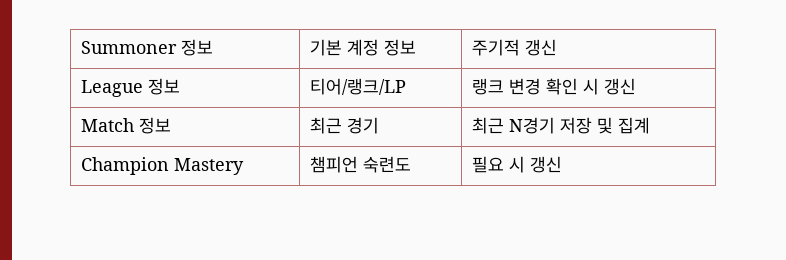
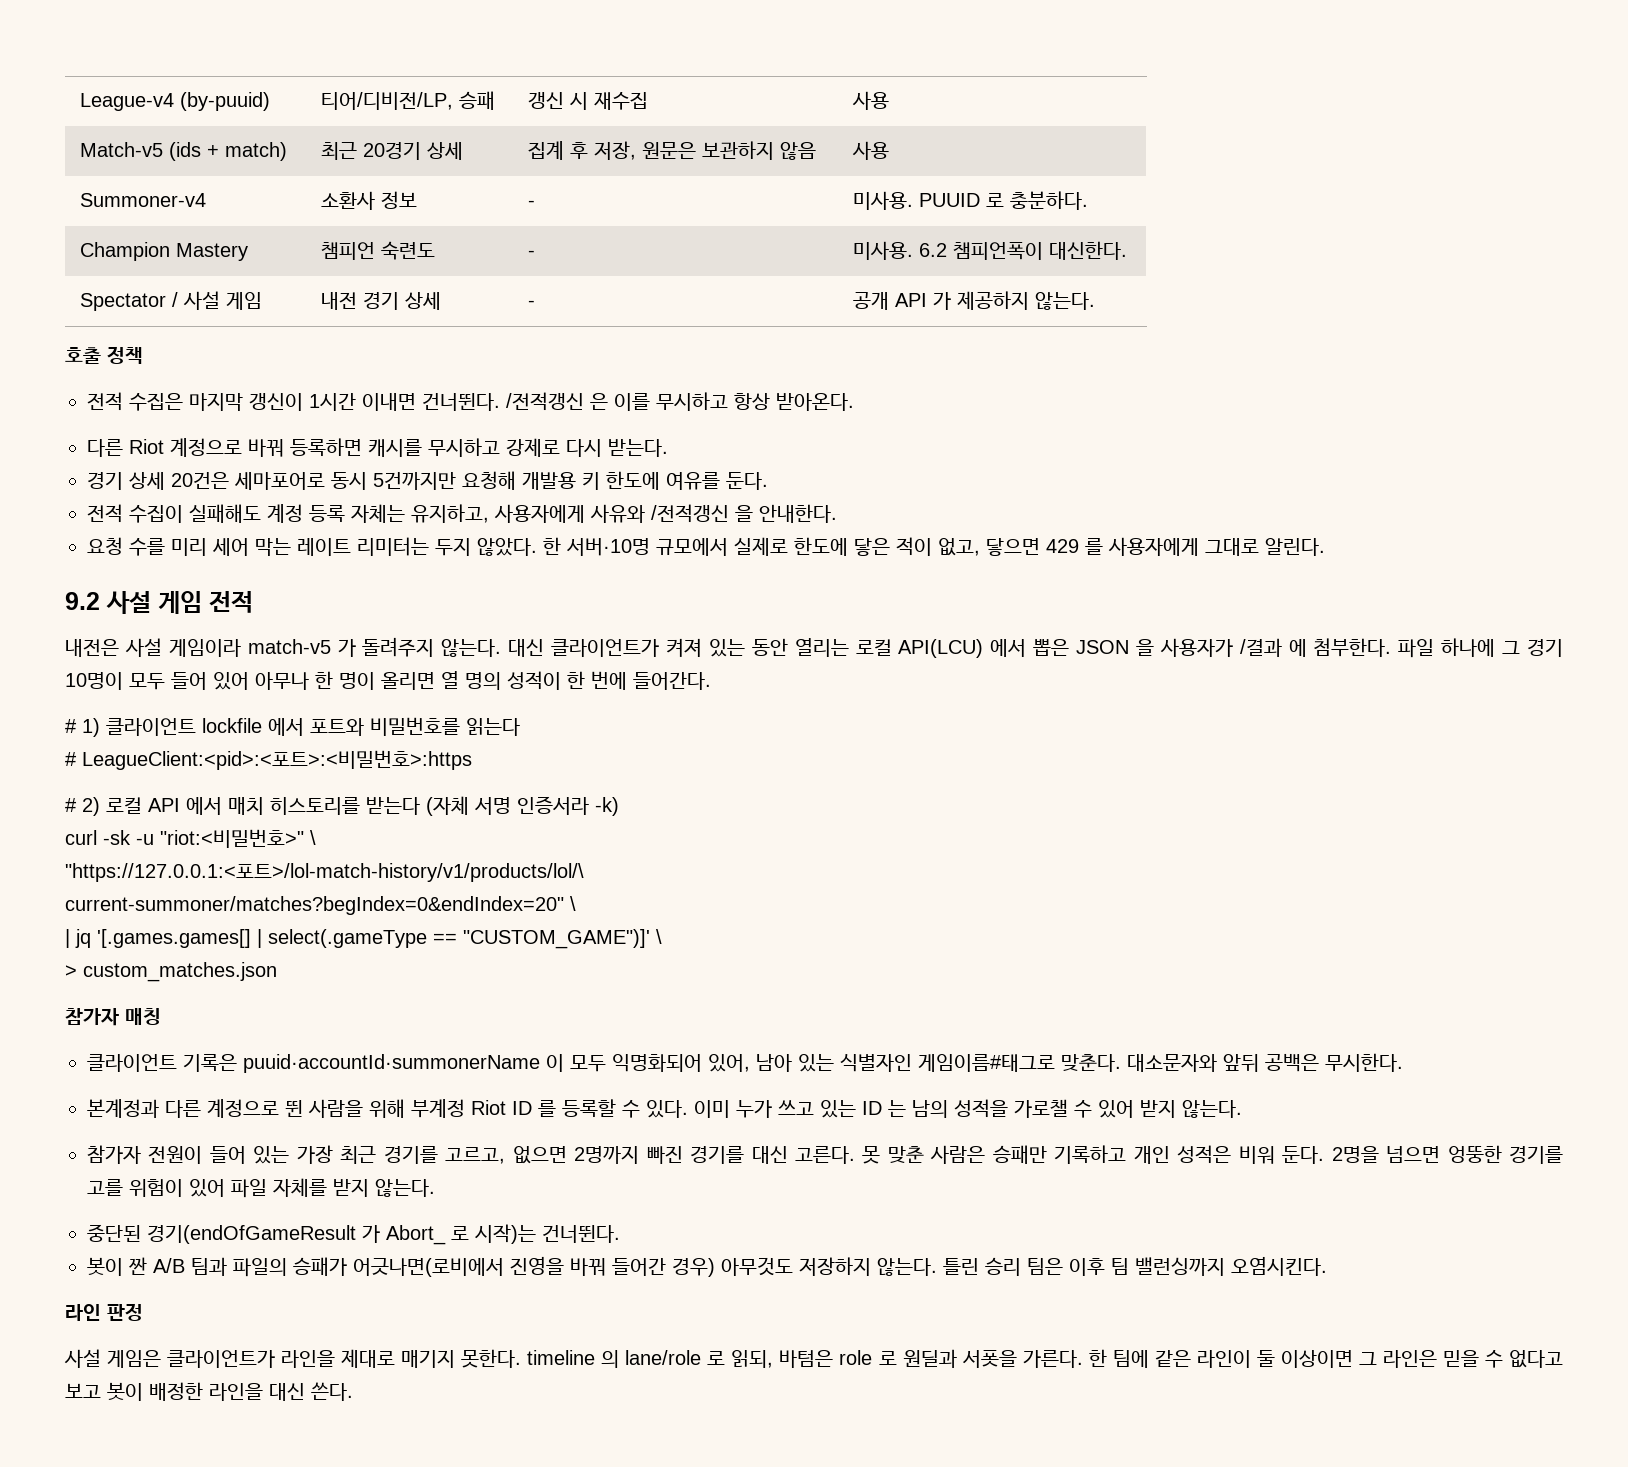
- Summoner 정보 | 기본 계정 정보 | 주기적 갱신
- League 정보 | 티어/랭크/LP | 랭크 변경 확인 시 갱신
- Match 정보 | 최근 경기 | 최근 N경기 저장 및 집계
- Champion Mastery | 챔피언 숙련도 | 필요 시 갱신
+ League-v4 (by-puuid) | 티어/디비전/LP, 승패 | 갱신 시 재수집 | 사용
+ Match-v5 (ids + match) | 최근 20경기 상세 | 집계 후 저장, 원문은 보관하지 않음 | 사용
+ Summoner-v4 | 소환사 정보 | - | 미사용. PUUID 로 충분하다.
+ Champion Mastery | 챔피언 숙련도 | - | 미사용. 6.2 챔피언폭이 대신한다.
+ Spectator / 사설 게임 | 내전 경기 상세 | - | 공개 API 가 제공하지 않는다.
+ 호출 정책
+ 전적 수집은 마지막 갱신이 1시간 이내면 건너뛴다. /전적갱신 은 이를 무시하고 항상 받아온다.
+ 다른 Riot 계정으로 바꿔 등록하면 캐시를 무시하고 강제로 다시 받는다.
+ 경기 상세 20건은 세마포어로 동시 5건까지만 요청해 개발용 키 한도에 여유를 둔다.
+ 전적 수집이 실패해도 계정 등록 자체는 유지하고, 사용자에게 사유와 /전적갱신 을 안내한다.
+ 요청 수를 미리 세어 막는 레이트 리미터는 두지 않았다. 한 서버·10명 규모에서 실제로 한도에 닿은 적이 없고, 닿으면 429 를 사용자에게 그대로 알린다.
+ 9.2 사설 게임 전적
+ 내전은 사설 게임이라 match-v5 가 돌려주지 않는다. 대신 클라이언트가 켜져 있는 동안 열리는 로컬 API(LCU) 에서 뽑은 JSON 을 사용자가 /결과 에 첨부한다. 파일 하나에 그 경기 10명이 모두 들어 있어 아무나 한 명이 올리면 열 명의 성적이 한 번에 들어간다.
+ # 1) 클라이언트 lockfile 에서 포트와 비밀번호를 읽는다
+ # LeagueClient:<pid>:<포트>:<비밀번호>:https
+ # 2) 로컬 API 에서 매치 히스토리를 받는다 (자체 서명 인증서라 -k)
+ curl -sk -u "riot:<비밀번호>" \
+ "https://127.0.0.1:<포트>/lol-match-history/v1/products/lol/\
+ current-summoner/matches?begIndex=0&endIndex=20" \
+ | jq '[.games.games[] | select(.gameType == "CUSTOM_GAME")]' \
+ > custom_matches.json
+ 참가자 매칭
+ 클라이언트 기록은 puuid·accountId·summonerName 이 모두 익명화되어 있어, 남아 있는 식별자인 게임이름#태그로 맞춘다. 대소문자와 앞뒤 공백은 무시한다.
+ 본계정과 다른 계정으로 뛴 사람을 위해 부계정 Riot ID 를 등록할 수 있다. 이미 누가 쓰고 있는 ID 는 남의 성적을 가로챌 수 있어 받지 않는다.
+ 참가자 전원이 들어 있는 가장 최근 경기를 고르고, 없으면 2명까지 빠진 경기를 대신 고른다. 못 맞춘 사람은 승패만 기록하고 개인 성적은 비워 둔다. 2명을 넘으면 엉뚱한 경기를 고를 위험이 있어 파일 자체를 받지 않는다.
+ 중단된 경기(endOfGameResult 가 Abort_ 로 시작)는 건너뛴다.
+ 봇이 짠 A/B 팀과 파일의 승패가 어긋나면(로비에서 진영을 바꿔 들어간 경우) 아무것도 저장하지 않는다. 틀린 승리 팀은 이후 팀 밸런싱까지 오염시킨다.
+ 라인 판정
+ 사설 게임은 클라이언트가 라인을 제대로 매기지 못한다. timeline 의 lane/role 로 읽되, 바텀은 role 로 원딜과 서폿을 가른다. 한 팀에 같은 라인이 둘 이상이면 그 라인은 믿을 수 없다고 보고 봇이 배정한 라인을 대신 쓴다.

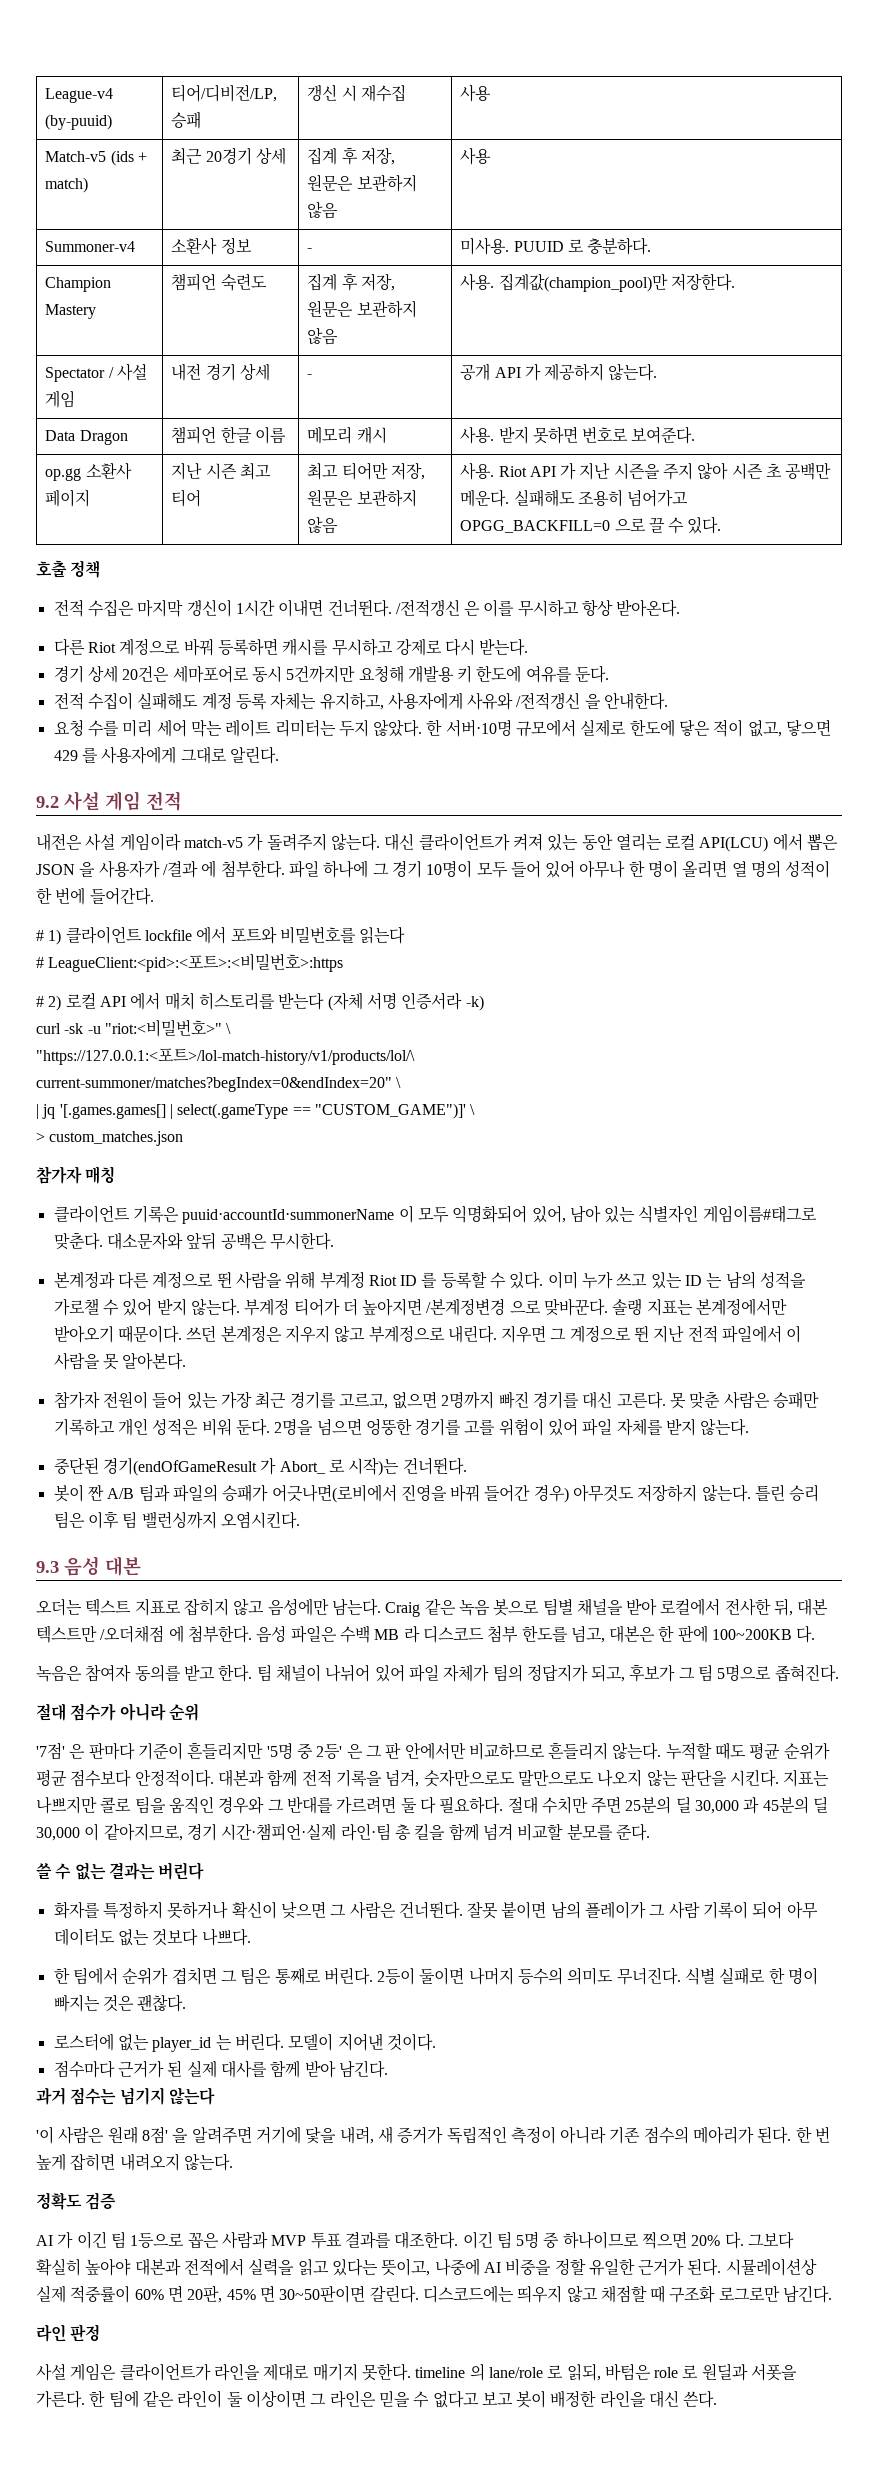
- Champion Mastery | 챔피언 숙련도 | - | 미사용. 6.2 챔피언폭이 대신한다.
+ Champion Mastery | 챔피언 숙련도 | 집계 후 저장, 원문은 보관하지 않음 | 사용. 집계값(champion_pool)만 저장한다.
+ Data Dragon | 챔피언 한글 이름 | 메모리 캐시 | 사용. 받지 못하면 번호로 보여준다.
+ op.gg 소환사 페이지 | 지난 시즌 최고 티어 | 최고 티어만 저장, 원문은 보관하지 않음 | 사용. Riot API 가 지난 시즌을 주지 않아 시즌 초 공백만 메운다. 실패해도 조용히 넘어가고 OPGG_BACKFILL=0 으로 끌 수 있다.
+ 부계정 티어가 더 높아지면 /본계정변경 으로 맞바꾼다. 솔랭 지표는 본계정에서만 받아오기 때문이다. 쓰던 본계정은 지우지 않고 부계정으로 내린다. 지우면 그 계정으로 뛴 지난 전적 파일에서 이 사람을 못 알아본다.
+ 9.3 음성 대본
+ 오더는 텍스트 지표로 잡히지 않고 음성에만 남는다. Craig 같은 녹음 봇으로 팀별 채널을 받아 로컬에서 전사한 뒤, 대본 텍스트만 /오더채점 에 첨부한다. 음성 파일은 수백 MB 라 디스코드 첨부 한도를 넘고, 대본은 한 판에 100~200KB 다.
+ 녹음은 참여자 동의를 받고 한다. 팀 채널이 나뉘어 있어 파일 자체가 팀의 정답지가 되고, 후보가 그 팀 5명으로 좁혀진다.
+ 절대 점수가 아니라 순위
+ '7점' 은 판마다 기준이 흔들리지만 '5명 중 2등' 은 그 판 안에서만 비교하므로 흔들리지 않는다. 누적할 때도 평균 순위가 평균 점수보다 안정적이다. 대본과 함께 전적 기록을 넘겨, 숫자만으로도 말만으로도 나오지 않는 판단을 시킨다. 지표는 나쁘지만 콜로 팀을 움직인 경우와 그 반대를 가르려면 둘 다 필요하다. 절대 수치만 주면 25분의 딜 30,000 과 45분의 딜 30,000 이 같아지므로, 경기 시간·챔피언·실제 라인·팀 총 킬을 함께 넘겨 비교할 분모를 준다.
+ 쓸 수 없는 결과는 버린다
+ 화자를 특정하지 못하거나 확신이 낮으면 그 사람은 건너뛴다. 잘못 붙이면 남의 플레이가 그 사람 기록이 되어 아무 데이터도 없는 것보다 나쁘다.
+ 한 팀에서 순위가 겹치면 그 팀은 통째로 버린다. 2등이 둘이면 나머지 등수의 의미도 무너진다. 식별 실패로 한 명이 빠지는 것은 괜찮다.
+ 로스터에 없는 player_id 는 버린다. 모델이 지어낸 것이다.
+ 점수마다 근거가 된 실제 대사를 함께 받아 남긴다.
+ 과거 점수는 넘기지 않는다
+ '이 사람은 원래 8점' 을 알려주면 거기에 닻을 내려, 새 증거가 독립적인 측정이 아니라 기존 점수의 메아리가 된다. 한 번 높게 잡히면 내려오지 않는다.
+ 정확도 검증
+ AI 가 이긴 팀 1등으로 꼽은 사람과 MVP 투표 결과를 대조한다. 이긴 팀 5명 중 하나이므로 찍으면 20% 다. 그보다 확실히 높아야 대본과 전적에서 실력을 읽고 있다는 뜻이고, 나중에 AI 비중을 정할 유일한 근거가 된다. 시뮬레이션상 실제 적중률이 60% 면 20판, 45% 면 30~50판이면 갈린다. 디스코드에는 띄우지 않고 채점할 때 구조화 로그로만 남긴다.

